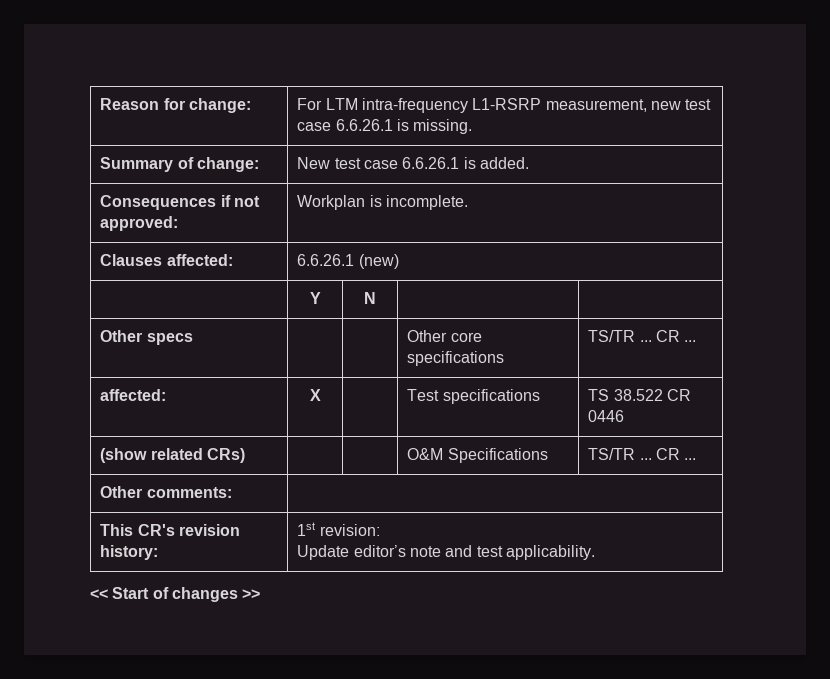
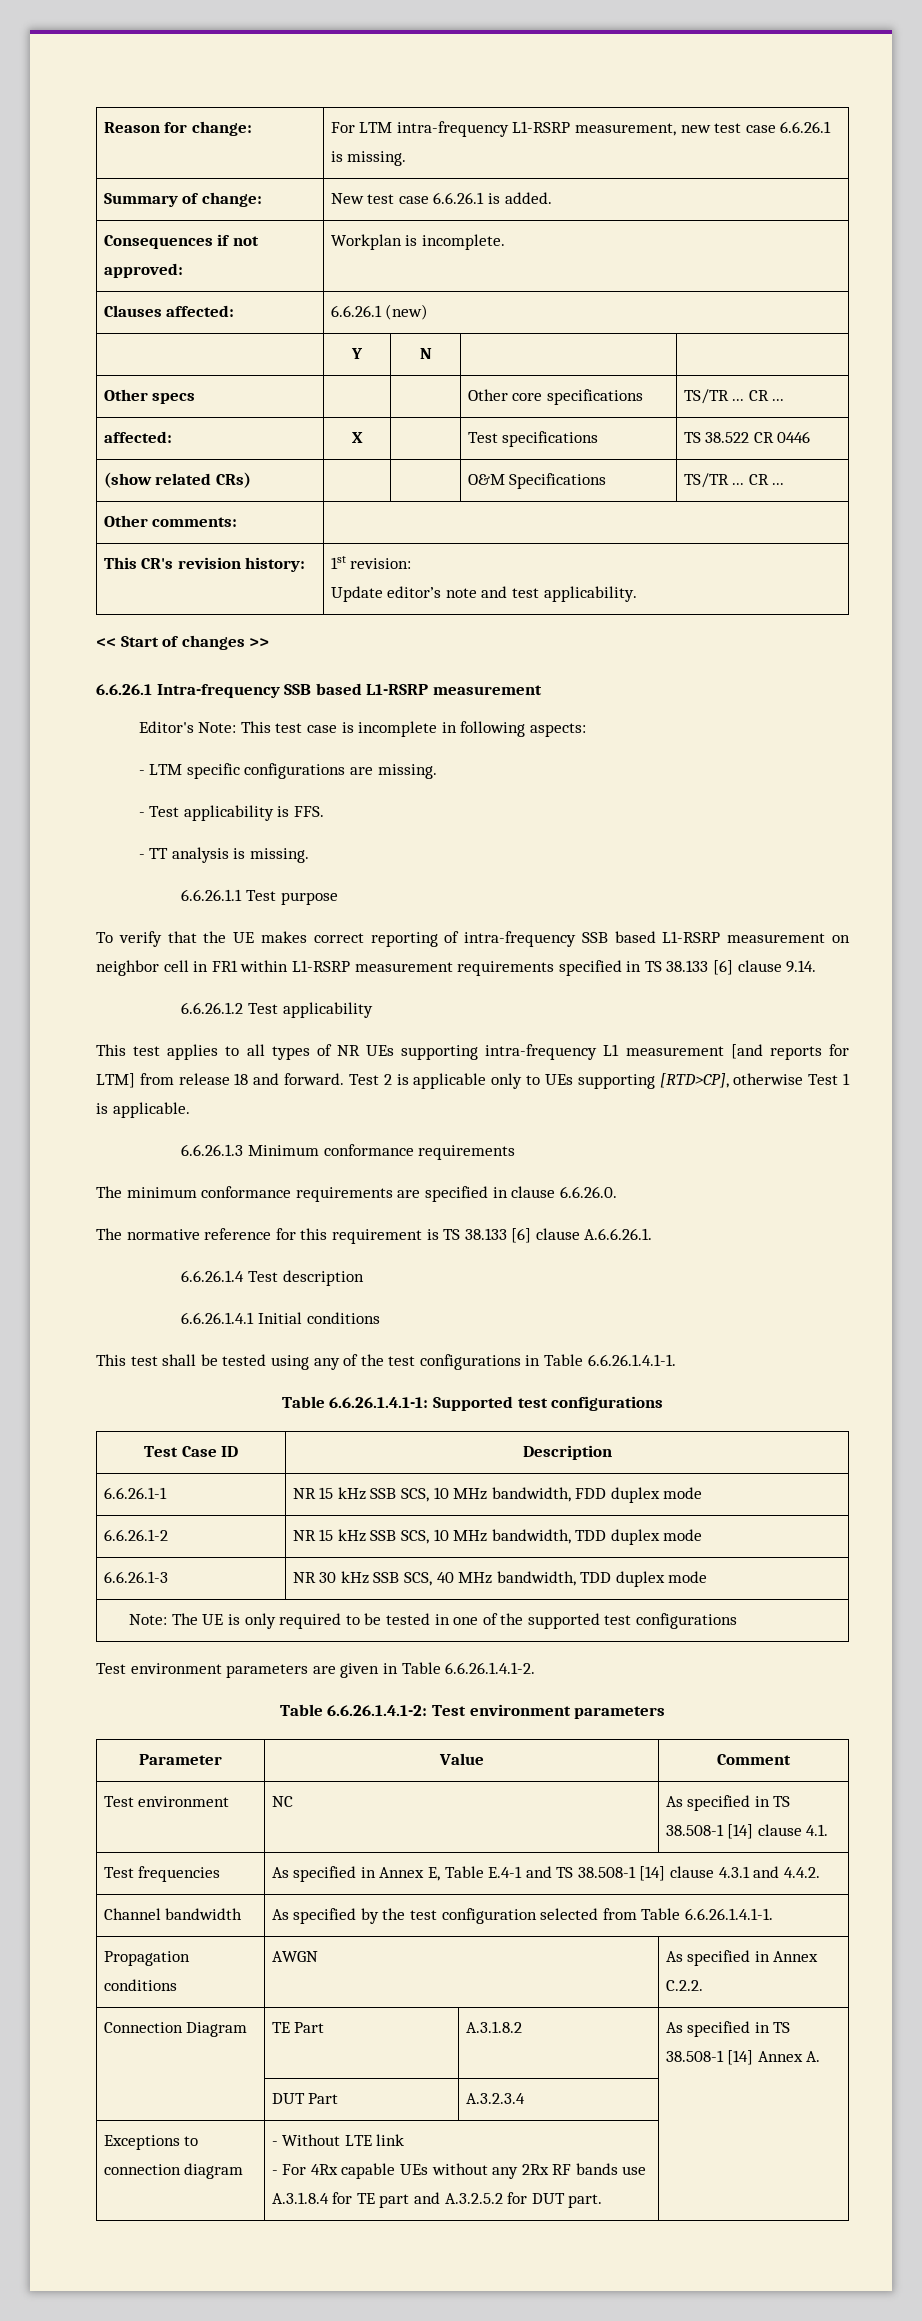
+ 6.6.26.1 Intra-frequency SSB based L1-RSRP measurement
+ Editor's Note: This test case is incomplete in following aspects:
+ - LTM specific configurations are missing.
+ - Test applicability is FFS.
+ - TT analysis is missing.
+ 6.6.26.1.1 Test purpose
+ To verify that the UE makes correct reporting of intra-frequency SSB based L1-RSRP measurement on neighbor cell in FR1 within L1-RSRP measurement requirements specified in TS 38.133 [6] clause 9.14.
+ 6.6.26.1.2 Test applicability
+ This test applies to all types of NR UEs supporting intra-frequency L1 measurement [and reports for LTM] from release 18 and forward. Test 2 is applicable only to UEs supporting [RTD>CP], otherwise Test 1 is applicable.
+ 6.6.26.1.3 Minimum conformance requirements
+ The minimum conformance requirements are specified in clause 6.6.26.0.
+ The normative reference for this requirement is TS 38.133 [6] clause A.6.6.26.1.
+ 6.6.26.1.4 Test description
+ 6.6.26.1.4.1 Initial conditions
+ This test shall be tested using any of the test configurations in Table 6.6.26.1.4.1-1.
+ Table 6.6.26.1.4.1-1: Supported test configurations
+ Test Case ID | Description
+ 6.6.26.1-1 | NR 15 kHz SSB SCS, 10 MHz bandwidth, FDD duplex mode
+ 6.6.26.1-2 | NR 15 kHz SSB SCS, 10 MHz bandwidth, TDD duplex mode
+ 6.6.26.1-3 | NR 30 kHz SSB SCS, 40 MHz bandwidth, TDD duplex mode
+ Note: The UE is only required to be tested in one of the supported test configurations
+ Test environment parameters are given in Table 6.6.26.1.4.1-2.
+ Table 6.6.26.1.4.1-2: Test environment parameters
+ Parameter | Value | Comment
+ Test environment | NC | As specified in TS 38.508-1 [14] clause 4.1.
+ Test frequencies | As specified in Annex E, Table E.4-1 and TS 38.508-1 [14] clause 4.3.1 and 4.4.2.
+ Channel bandwidth | As specified by the test configuration selected from Table 6.6.26.1.4.1-1.
+ Propagation conditions | AWGN | As specified in Annex C.2.2.
+ Connection Diagram | TE Part | A.3.1.8.2 | As specified in TS 38.508-1 [14] Annex A.
+ | DUT Part | A.3.2.3.4 |
+ Exceptions to connection diagram | - Without LTE link
+ - For 4Rx capable UEs without any 2Rx RF bands use A.3.1.8.4 for TE part and A.3.2.5.2 for DUT part. |

